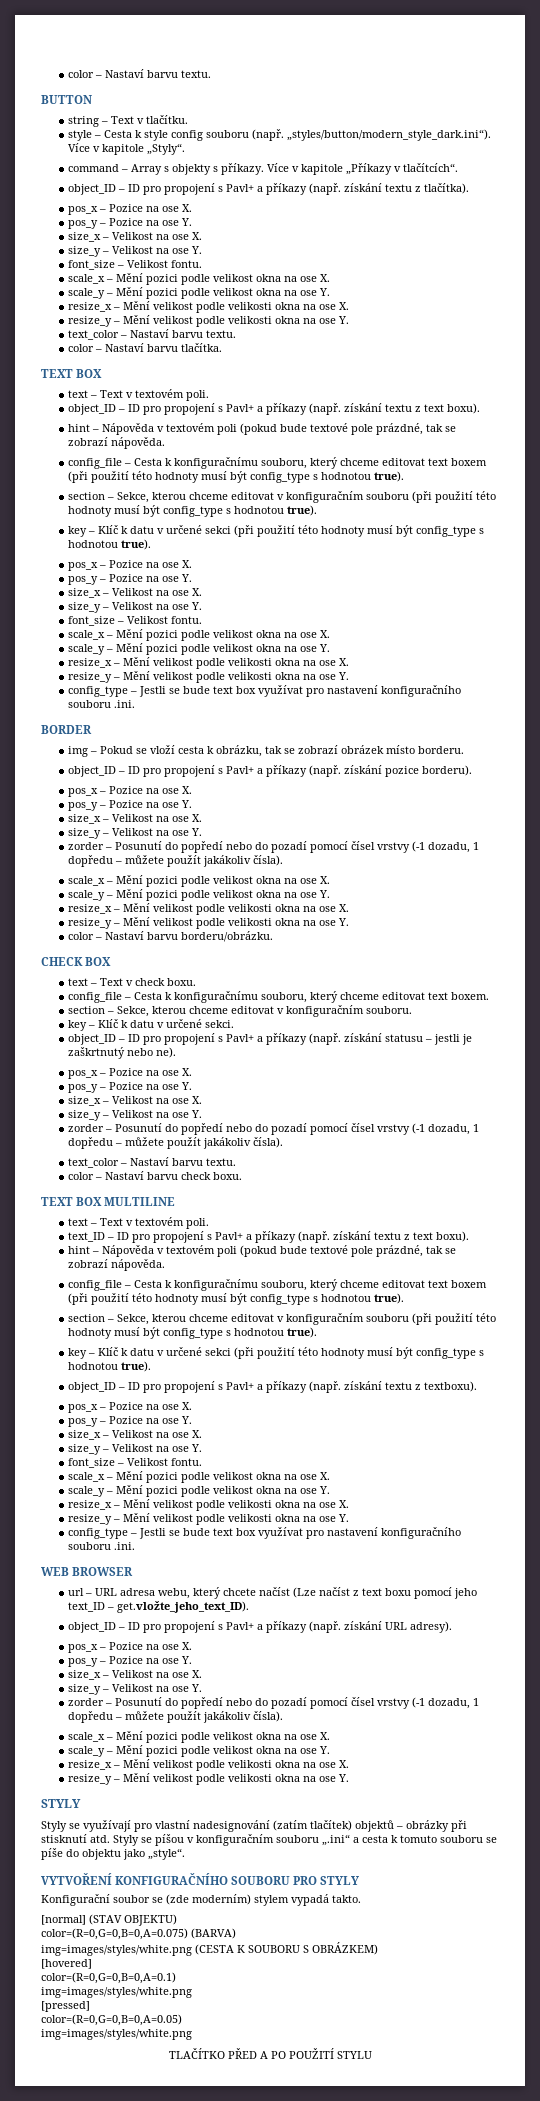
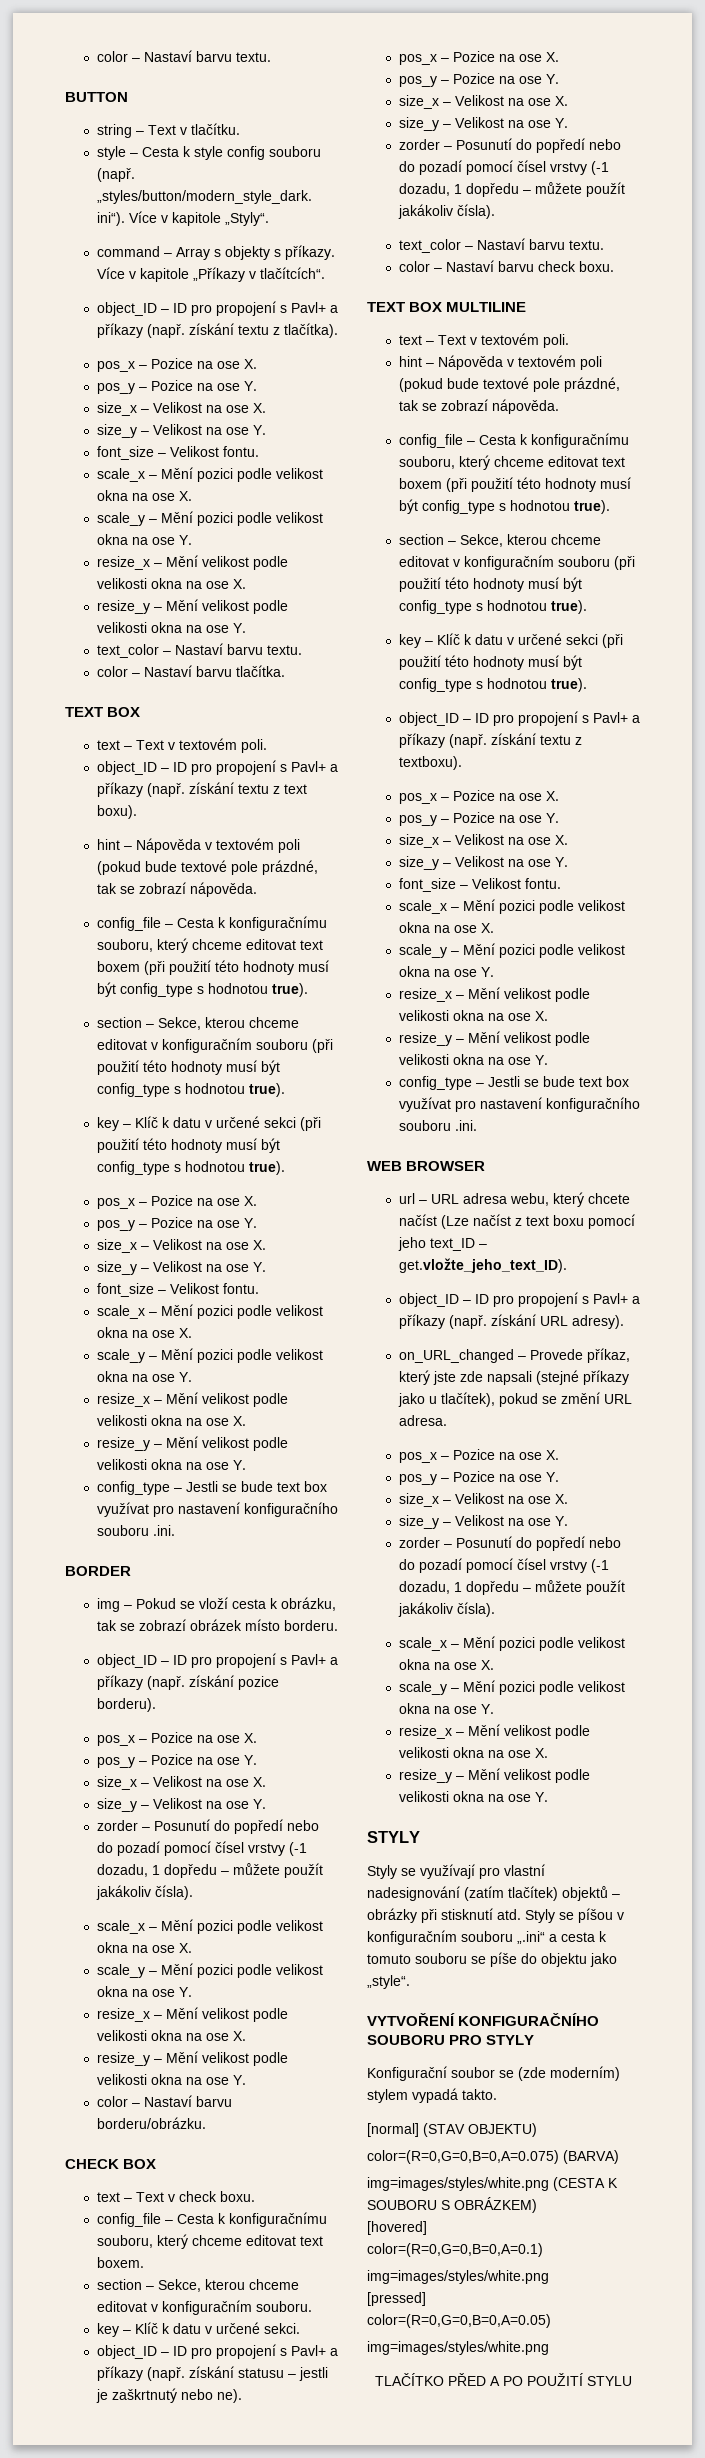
- text_ID – ID pro propojení s Pavl+ a příkazy (např. získání textu z text boxu).
+ on_URL_changed – Provede příkaz, který jste zde napsali (stejné příkazy jako u tlačítek), pokud se změní URL adresa.

